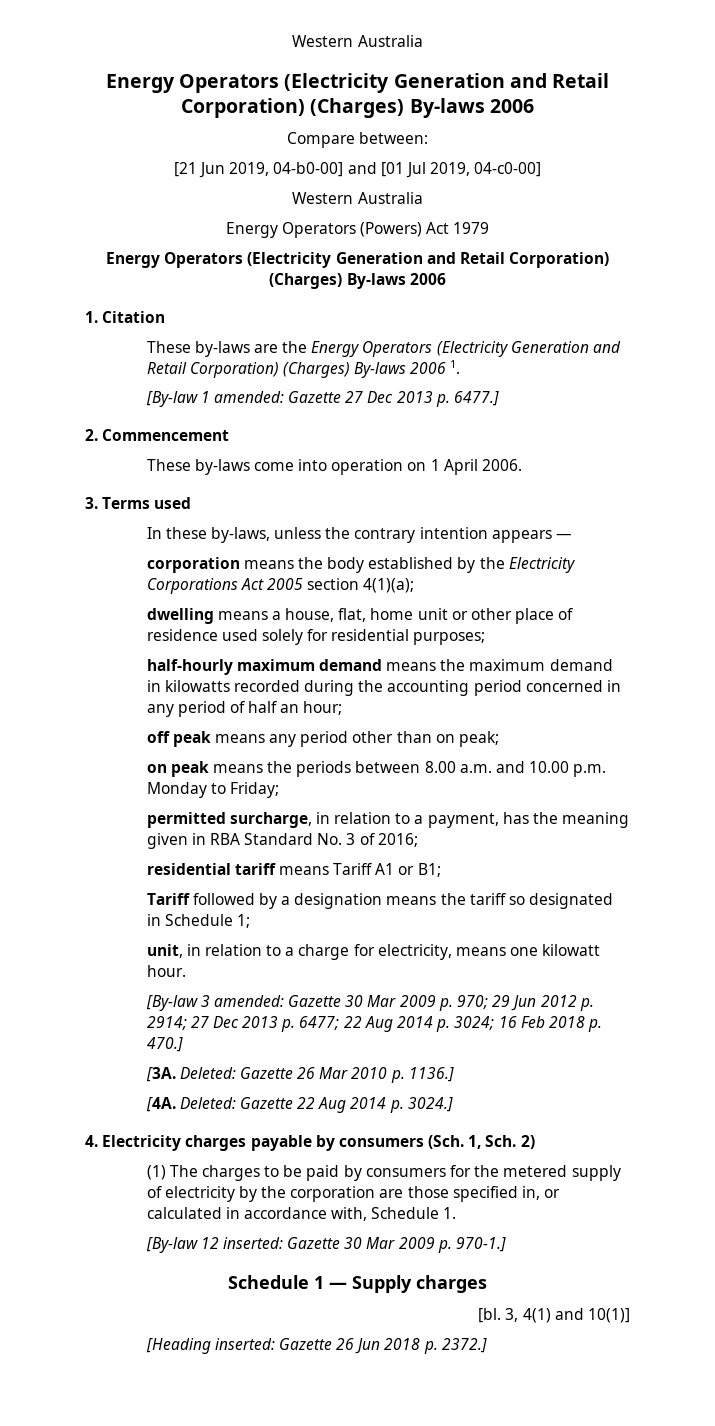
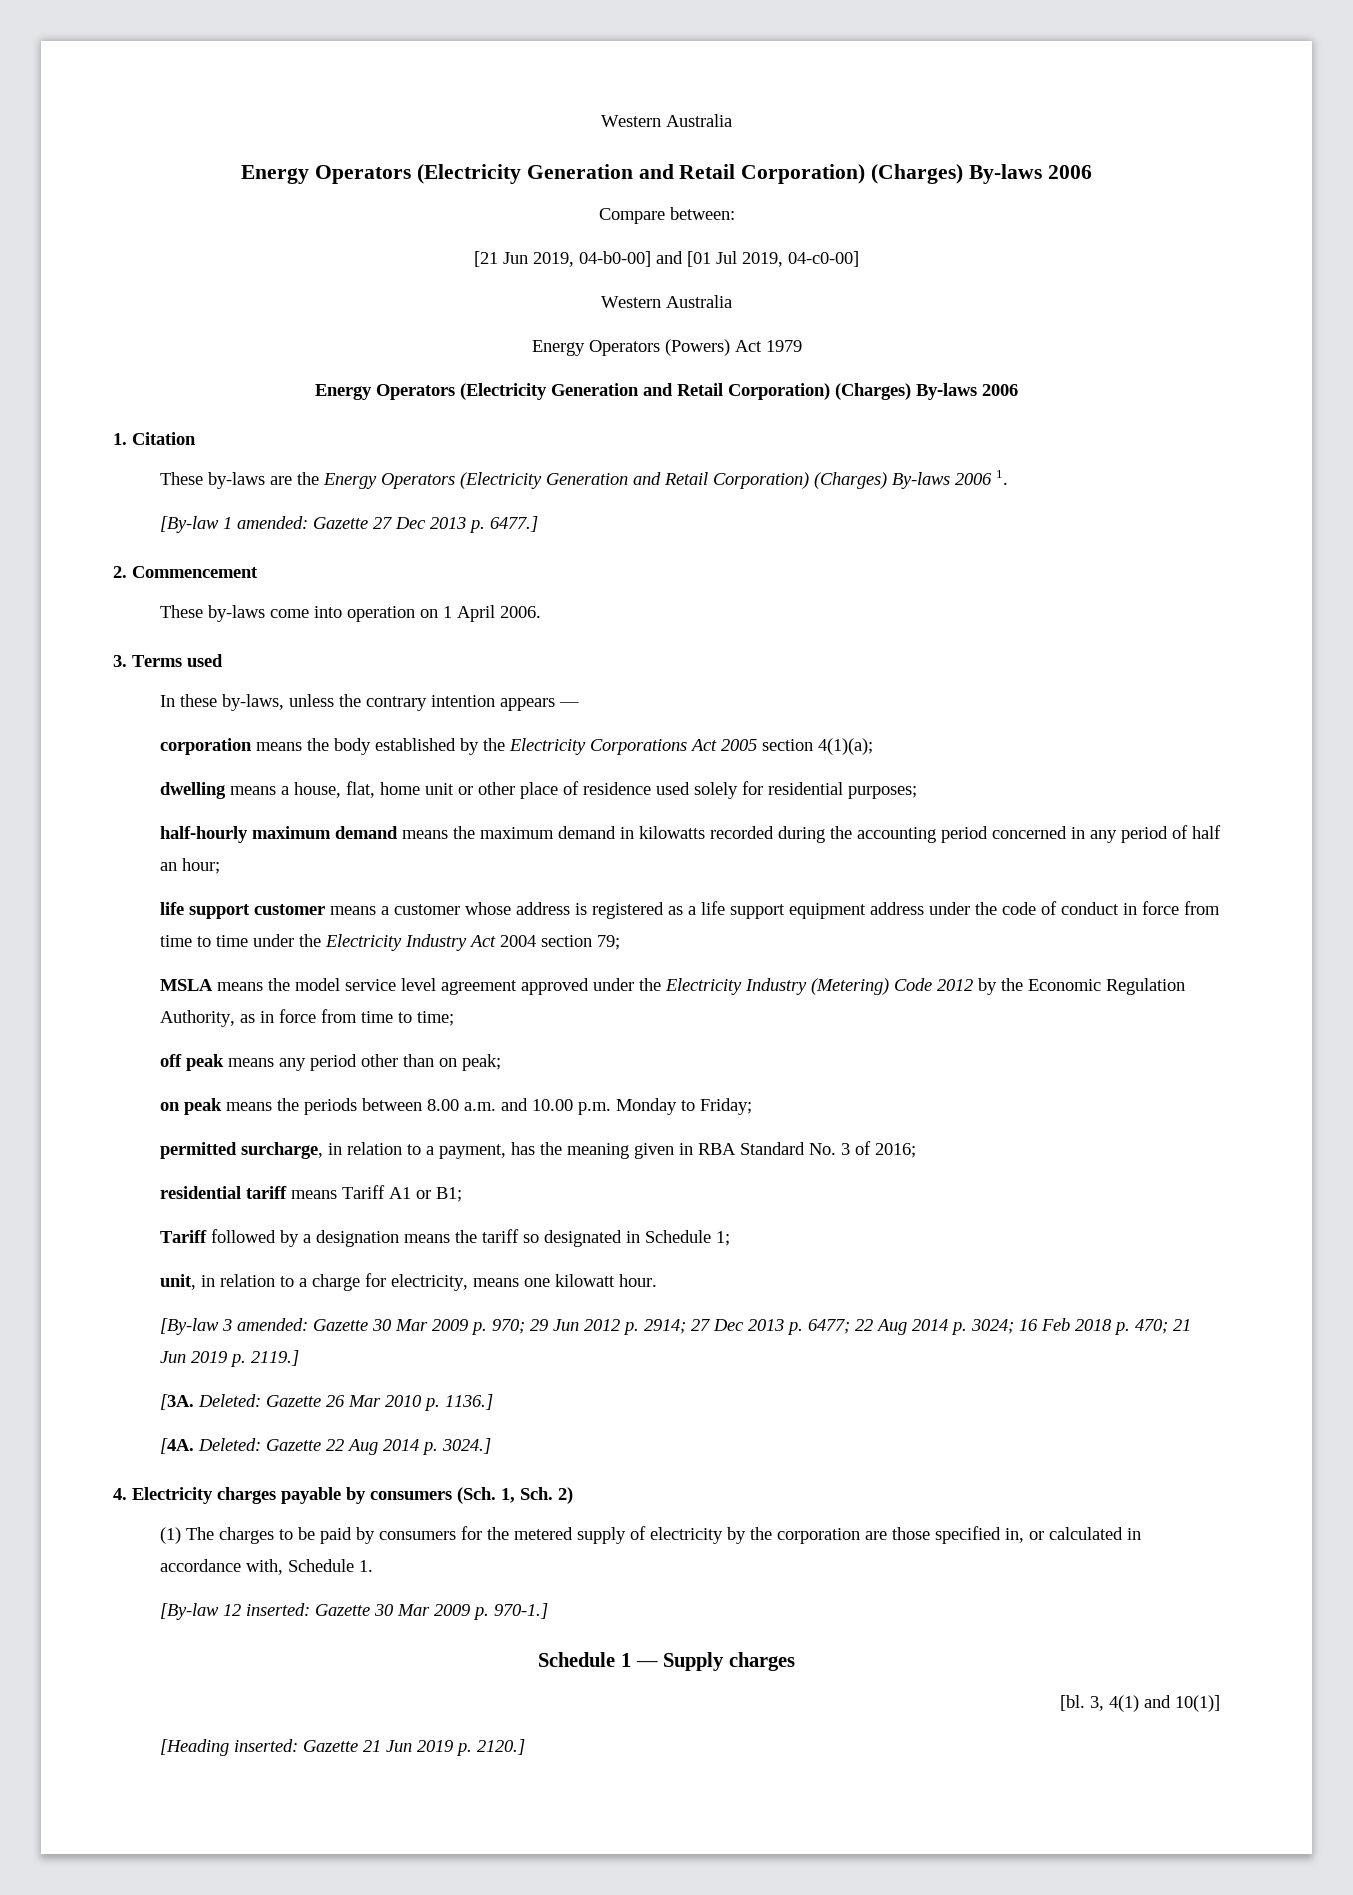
+ life support customer means a customer whose address is registered as a life support equipment address under the code of conduct in force from time to time under the Electricity Industry Act 2004 section 79;
+ MSLA means the model service level agreement approved under the Electricity Industry (Metering) Code 2012 by the Economic Regulation Authority, as in force from time to time;
- [By-law 3 amended: Gazette 30 Mar 2009 p. 970; 29 Jun 2012 p. 2914; 27 Dec 2013 p. 6477; 22 Aug 2014 p. 3024; 16 Feb 2018 p. 470.]
+ [By-law 3 amended: Gazette 30 Mar 2009 p. 970; 29 Jun 2012 p. 2914; 27 Dec 2013 p. 6477; 22 Aug 2014 p. 3024; 16 Feb 2018 p. 470; 21 Jun 2019 p. 2119.]
- [Heading inserted: Gazette 26 Jun 2018 p. 2372.]
+ [Heading inserted: Gazette 21 Jun 2019 p. 2120.]

